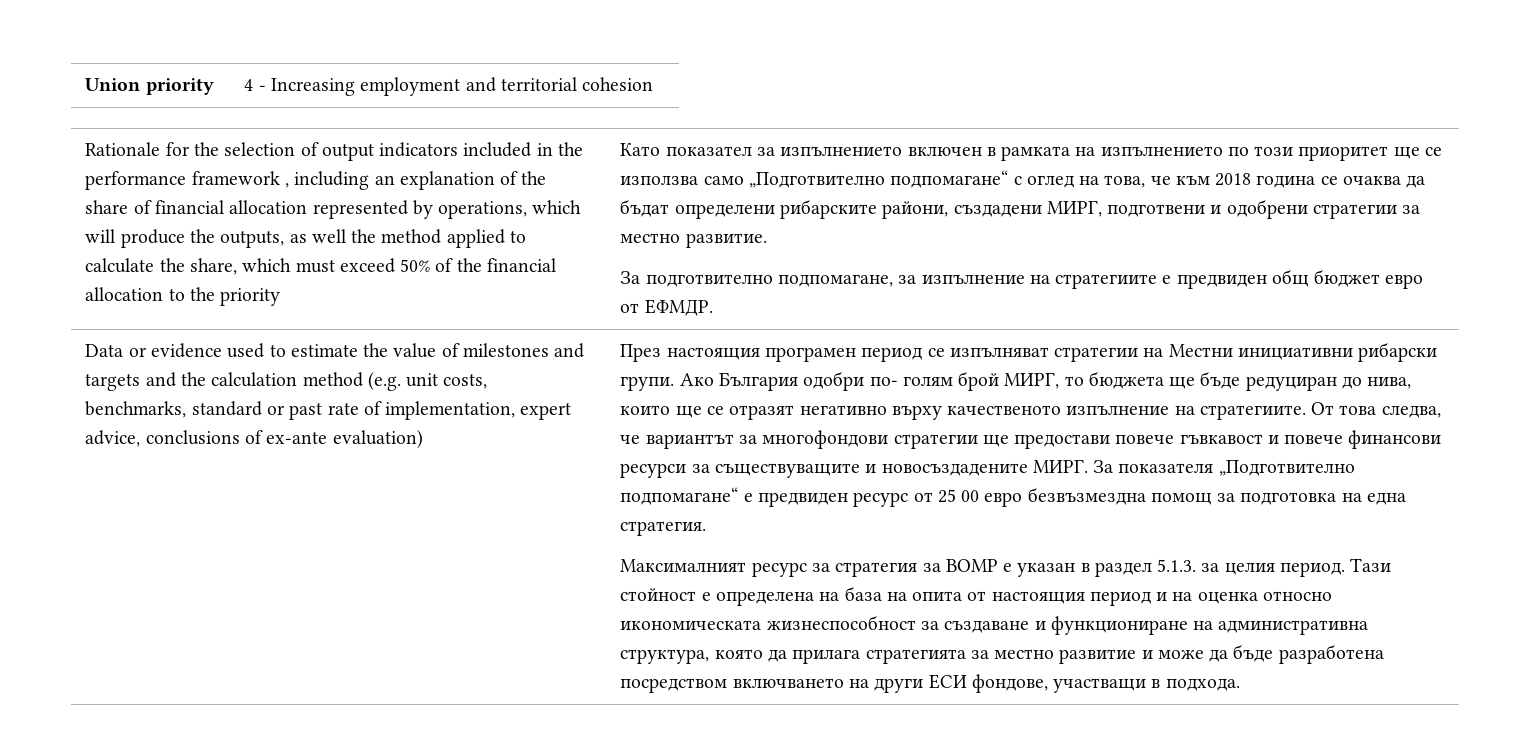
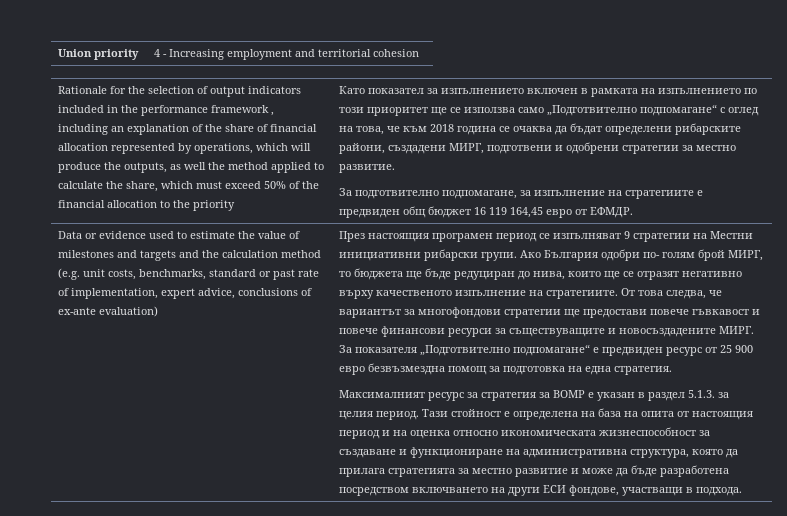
- За подготвително подпомагане, за изпълнение на стратегиите е предвиден общ бюджет евро от ЕФМДР.
+ За подготвително подпомагане, за изпълнение на стратегиите е предвиден общ бюджет 16 119 164,45 евро от ЕФМДР.
- През настоящия програмен период се изпълняват стратегии на Местни инициативни рибарски групи.
+ През настоящия програмен период се изпълняват 9 стратегии на Местни инициативни рибарски групи.
- За показателя „Подготвително подпомагане“ е предвиден ресурс от 25 00 евро безвъзмездна помощ за подготовка на една стратегия.
+ За показателя „Подготвително подпомагане“ е предвиден ресурс от 25 900 евро безвъзмездна помощ за подготовка на една стратегия.

